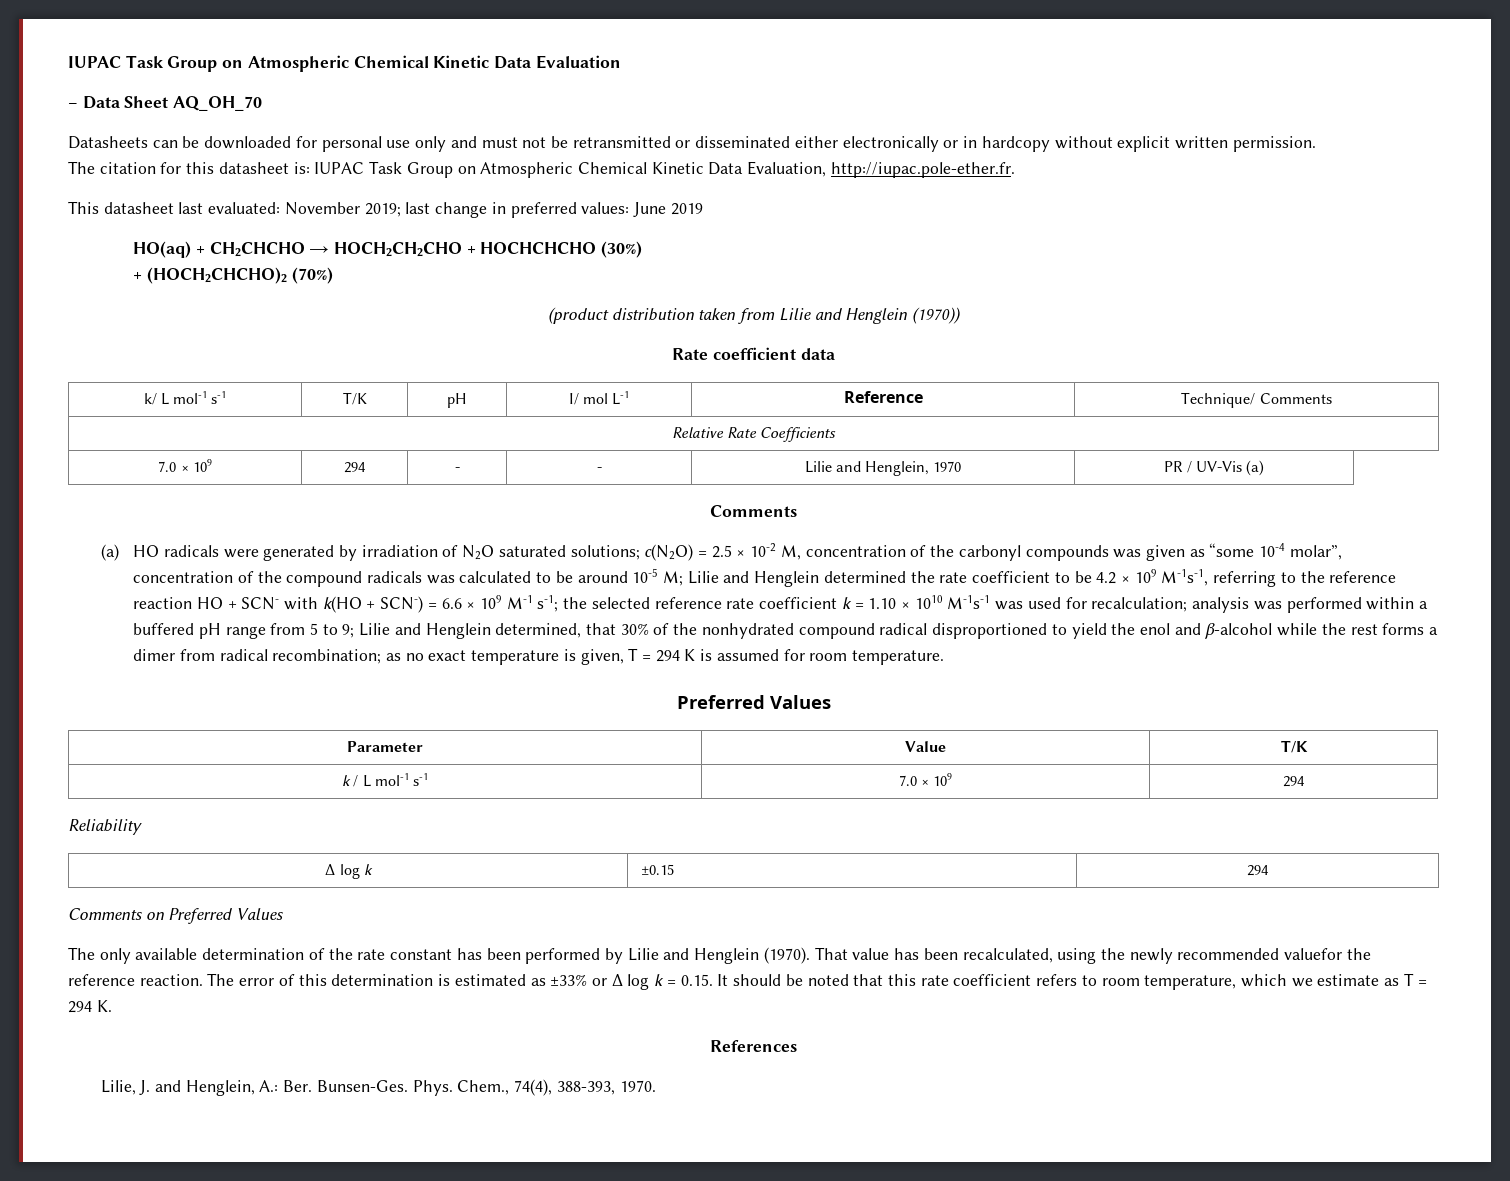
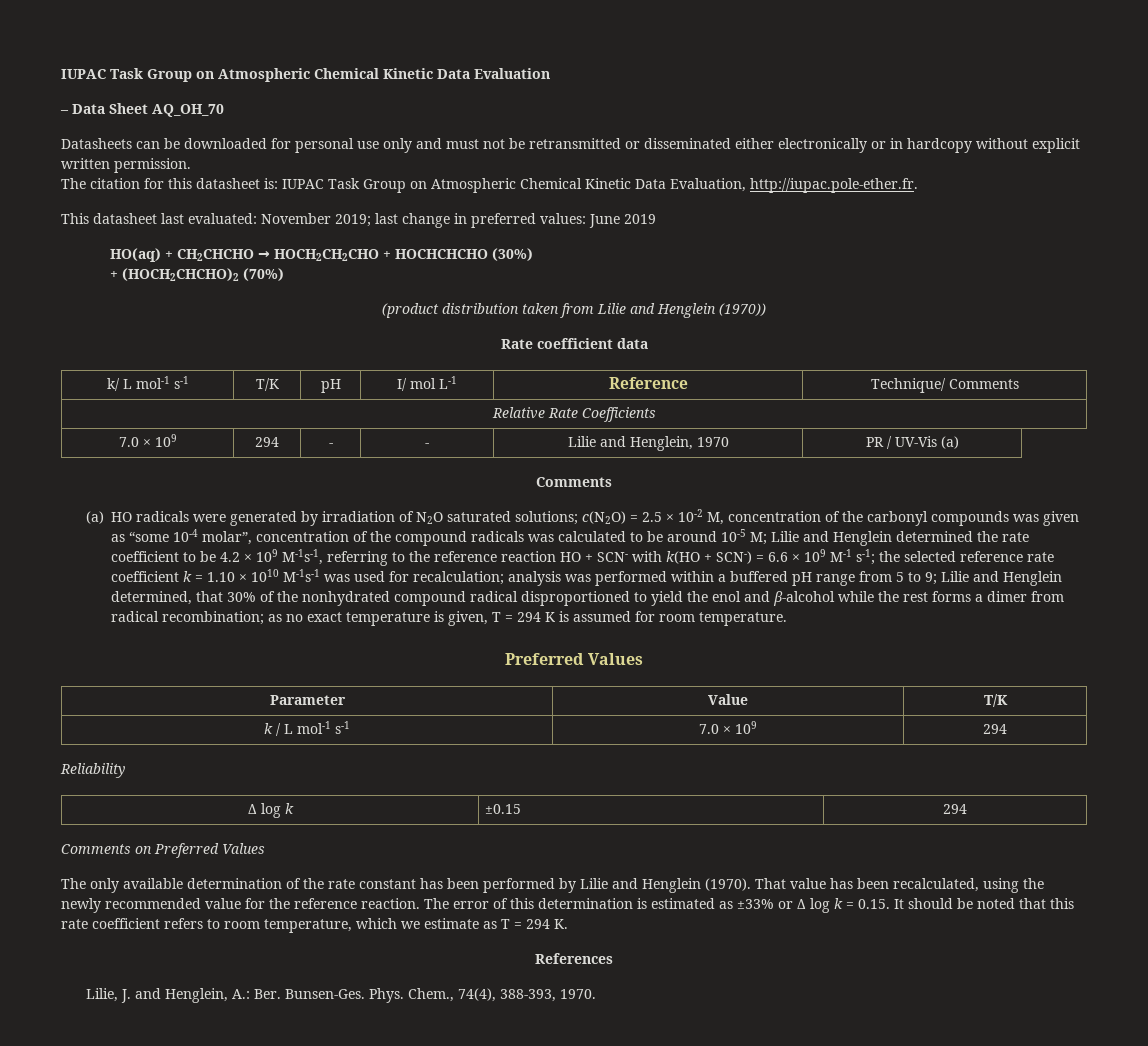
- That value has been recalculated, using the newly recommended valuefor the reference reaction.
+ That value has been recalculated, using the newly recommended value for the reference reaction.

